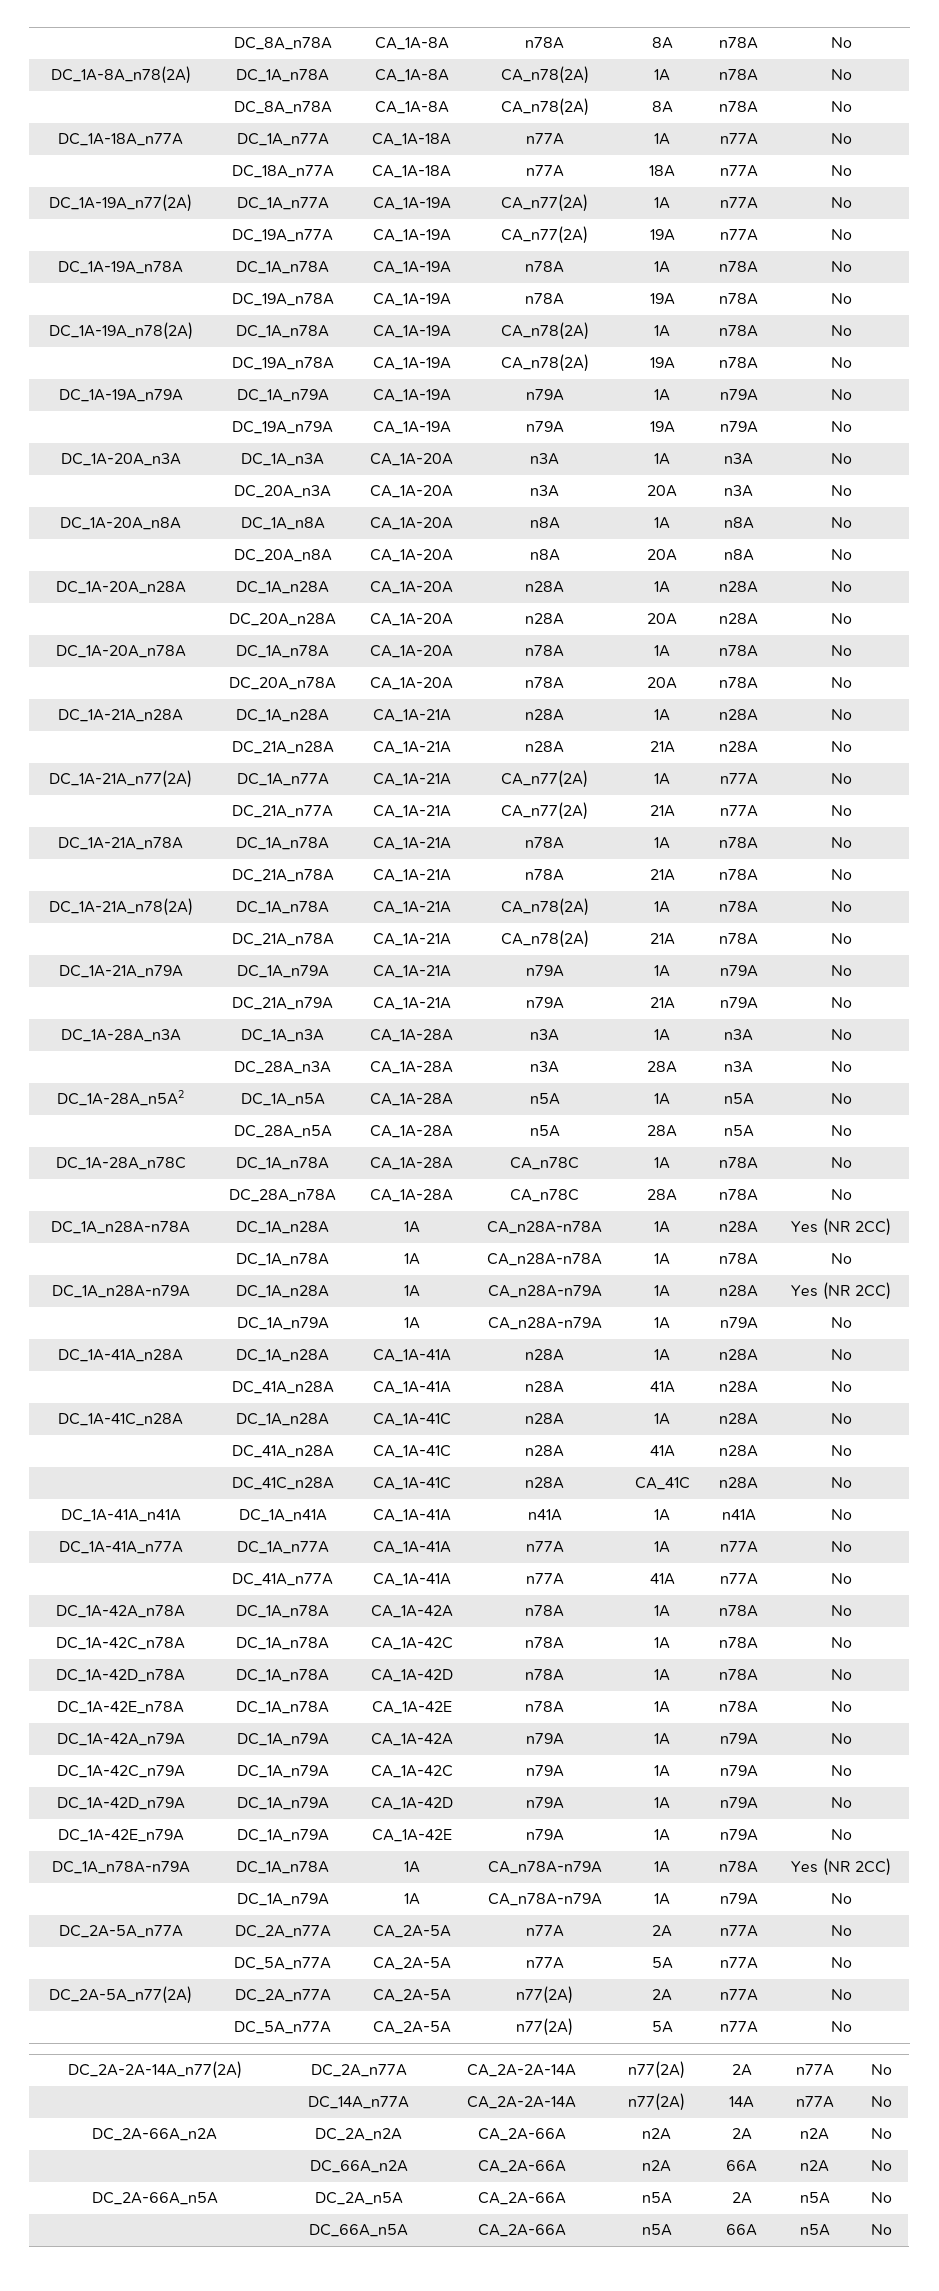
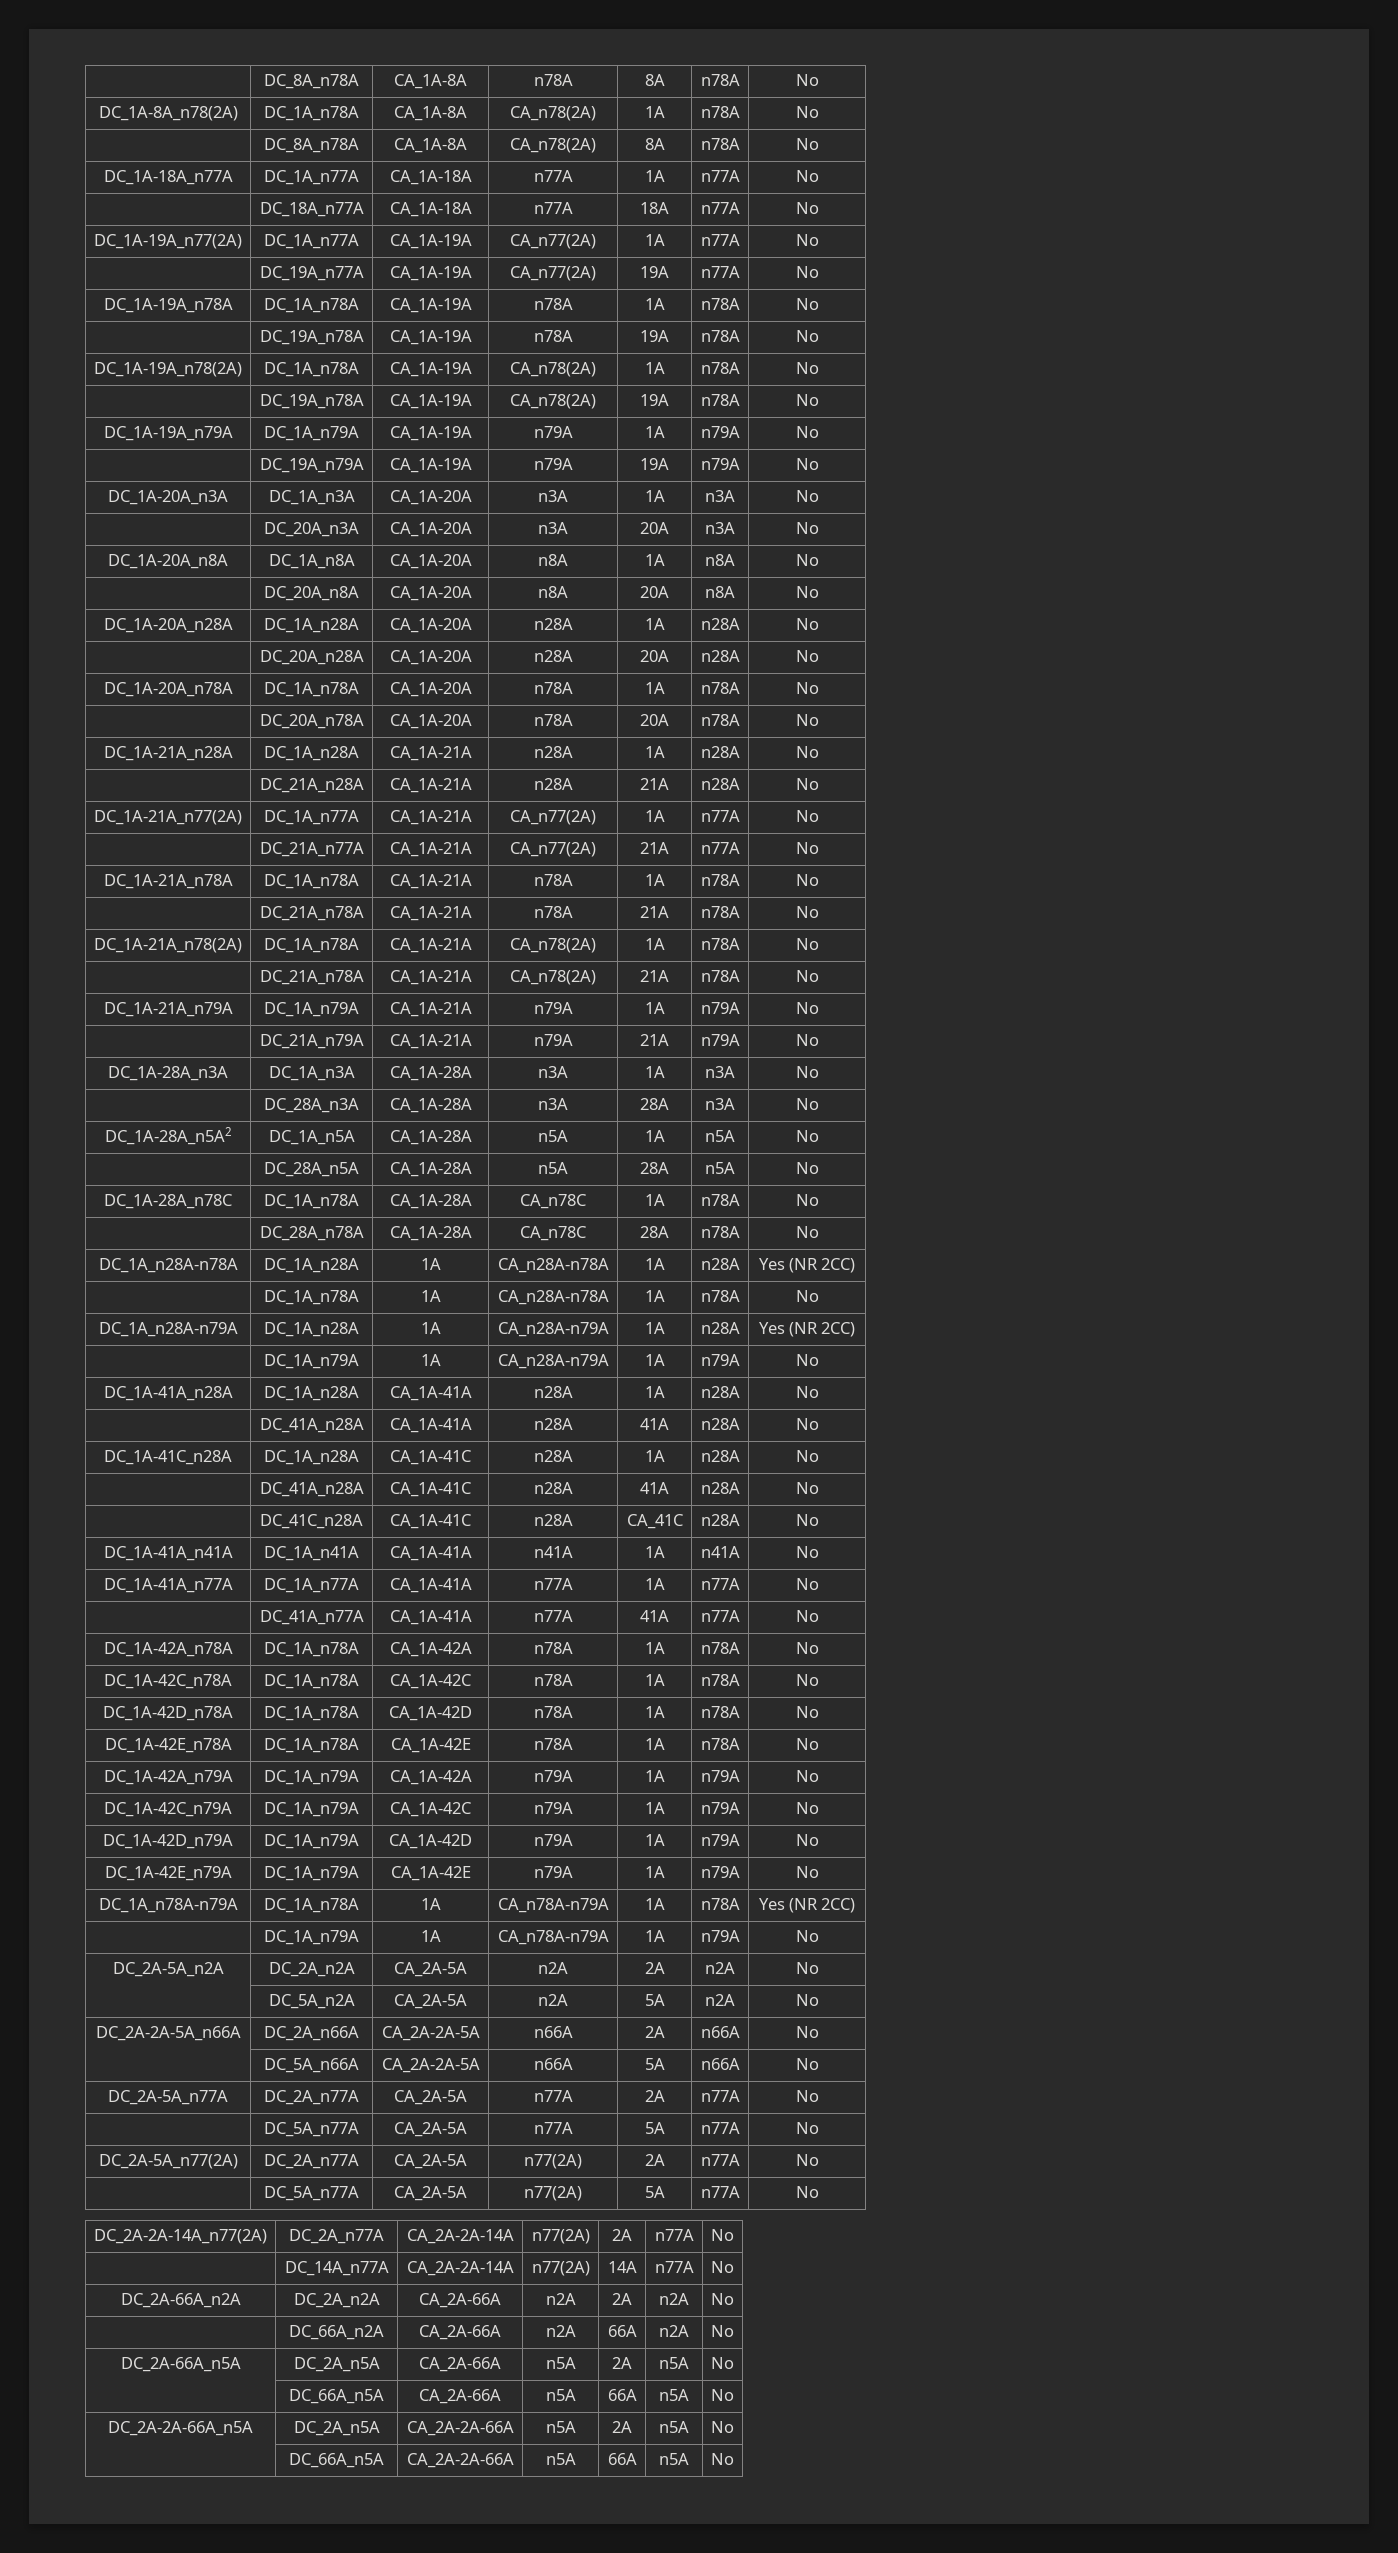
+ DC_2A-5A_n2A | DC_2A_n2A | CA_2A-5A | n2A | 2A | n2A | No
+ | DC_5A_n2A | CA_2A-5A | n2A | 5A | n2A | No
+ DC_2A-2A-5A_n66A | DC_2A_n66A | CA_2A-2A-5A | n66A | 2A | n66A | No
+ | DC_5A_n66A | CA_2A-2A-5A | n66A | 5A | n66A | No
+ DC_2A-2A-66A_n5A | DC_2A_n5A | CA_2A-2A-66A | n5A | 2A | n5A | No
+ | DC_66A_n5A | CA_2A-2A-66A | n5A | 66A | n5A | No

